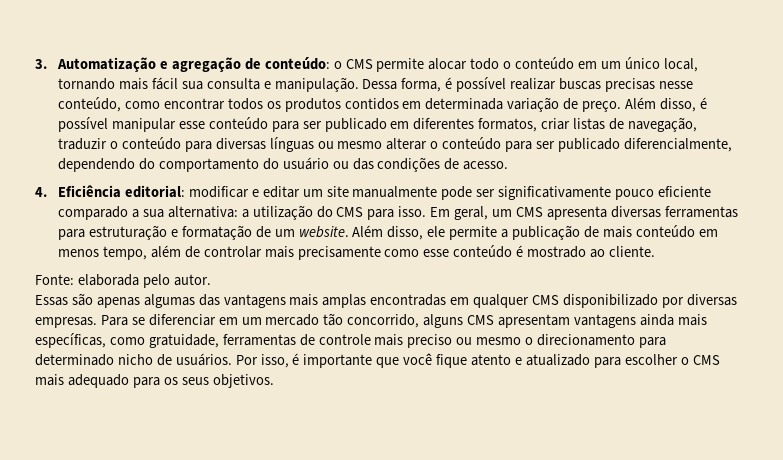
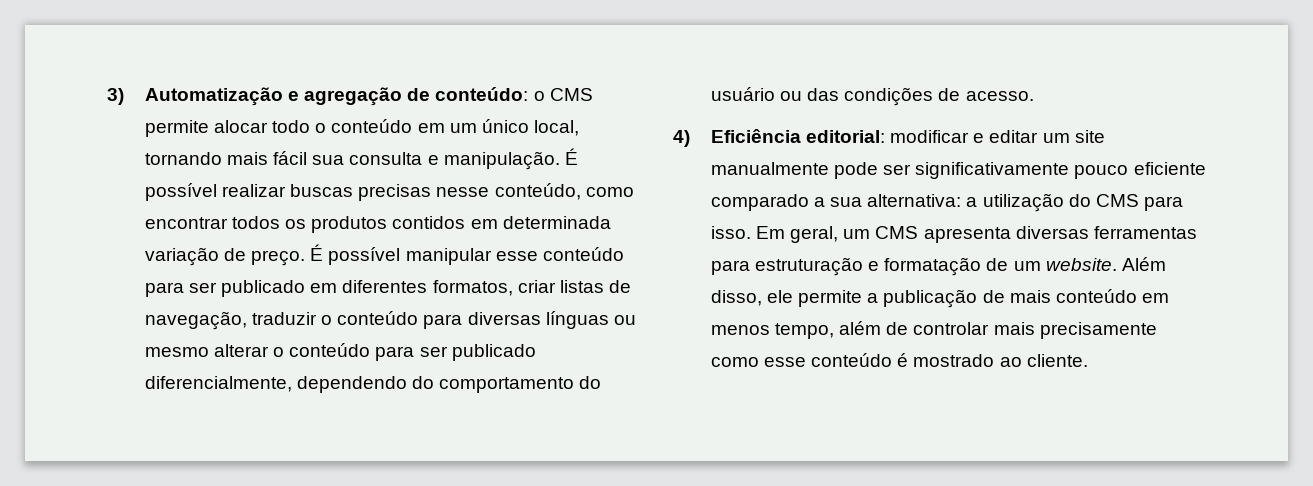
- 3. Automatização e agregação de conteúdo: o CMS permite alocar todo o conteúdo em um único local, tornando mais fácil sua consulta e manipulação.
+ 3) Automatização e agregação de conteúdo: o CMS permite alocar todo o conteúdo em um único local, tornando mais fácil sua consulta e manipulação.
- Dessa forma, é possível realizar buscas precisas nesse conteúdo, como encontrar todos os produtos contidos em determinada variação de preço.
+ É possível realizar buscas precisas nesse conteúdo, como encontrar todos os produtos contidos em determinada variação de preço.
- Além disso, é possível manipular esse conteúdo para ser publicado em diferentes formatos, criar listas de navegação, traduzir o conteúdo para diversas línguas ou mesmo alterar o conteúdo para ser publicado diferencialmente, dependendo do comportamento do usuário ou das condições de acesso.
+ É possível manipular esse conteúdo para ser publicado em diferentes formatos, criar listas de navegação, traduzir o conteúdo para diversas línguas ou mesmo alterar o conteúdo para ser publicado diferencialmente, dependendo do comportamento do usuário ou das condições de acesso.
- 4. Eficiência editorial: modificar e editar um site manualmente pode ser significativamente pouco eficiente comparado a sua alternativa: a utilização do CMS para isso.
+ 4) Eficiência editorial: modificar e editar um site manualmente pode ser significativamente pouco eficiente comparado a sua alternativa: a utilização do CMS para isso.
- Fonte: elaborada pelo autor.
- Essas são apenas algumas das vantagens mais amplas encontradas em qualquer CMS disponibilizado por diversas empresas. Para se diferenciar em um mercado tão concorrido, alguns CMS apresentam vantagens ainda mais específicas, como gratuidade, ferramentas de controle mais preciso ou mesmo o direcionamento para determinado nicho de usuários. Por isso, é importante que você fique atento e atualizado para escolher o CMS mais adequado para os seus objetivos.

